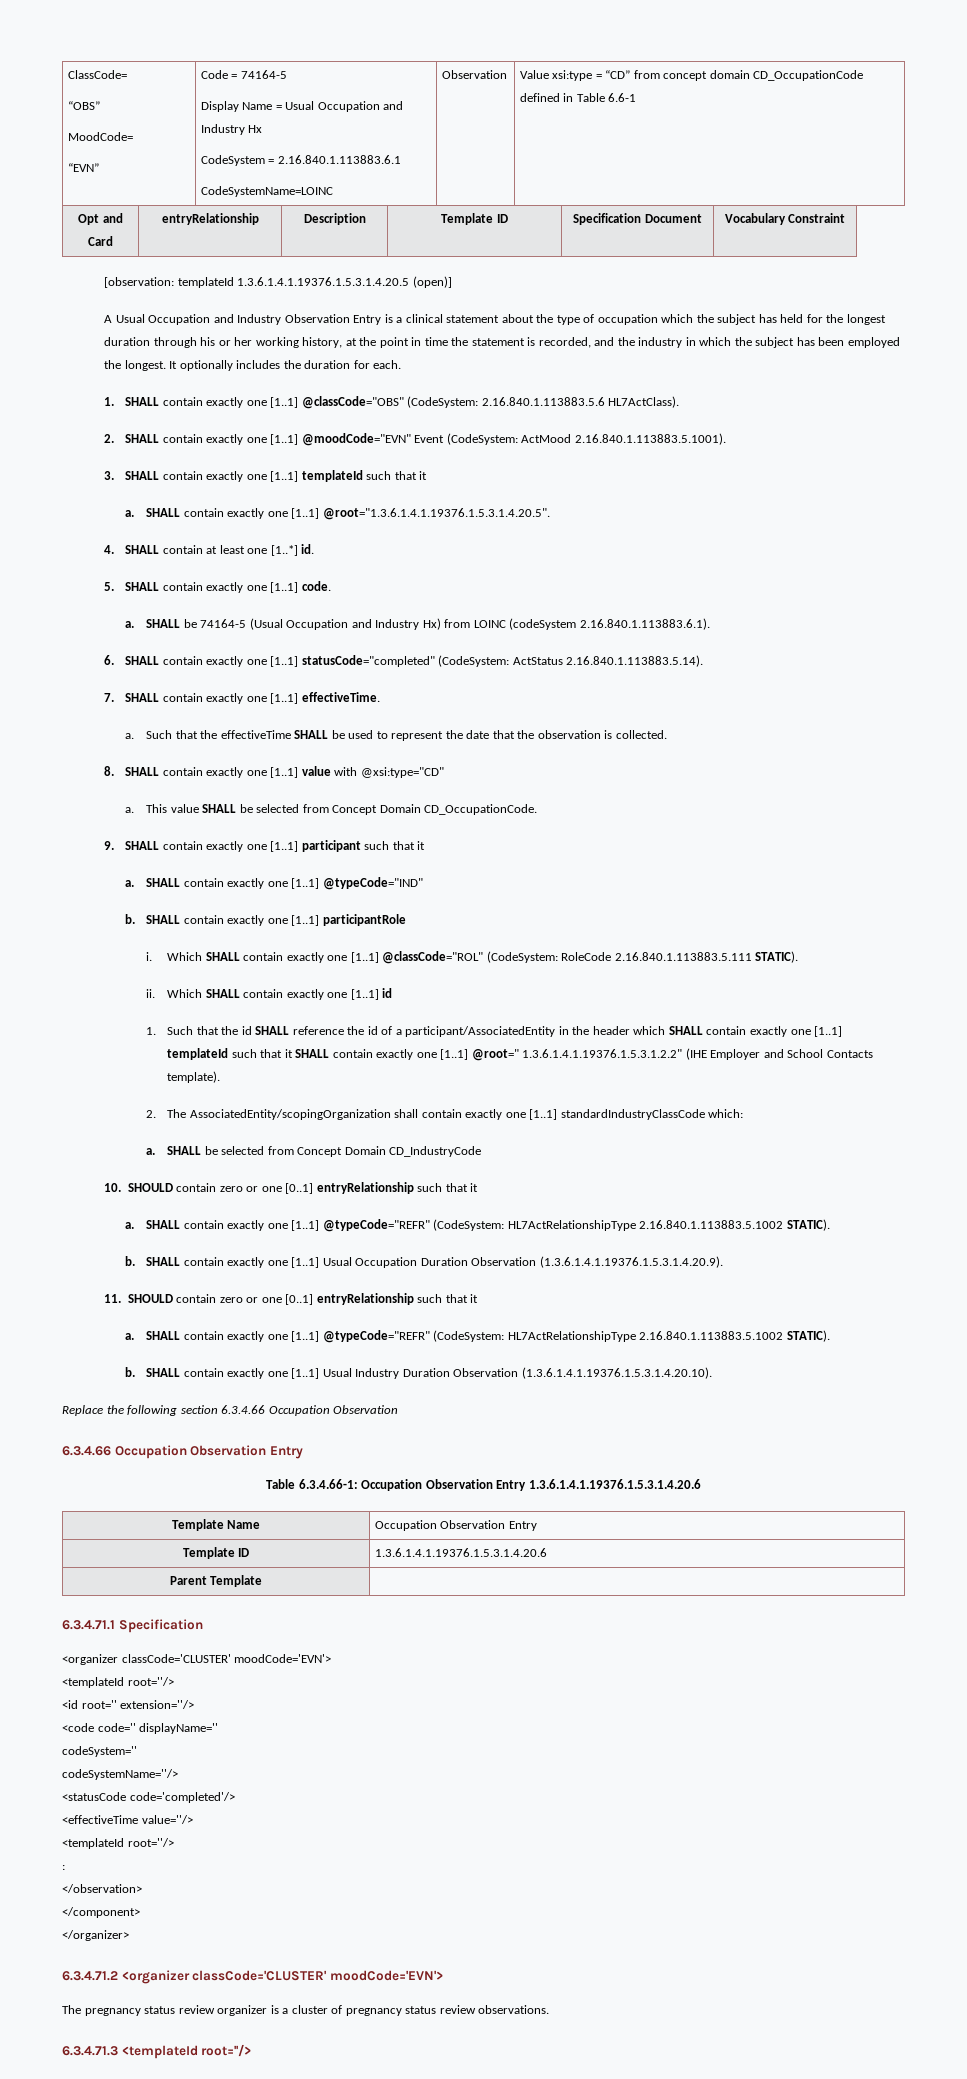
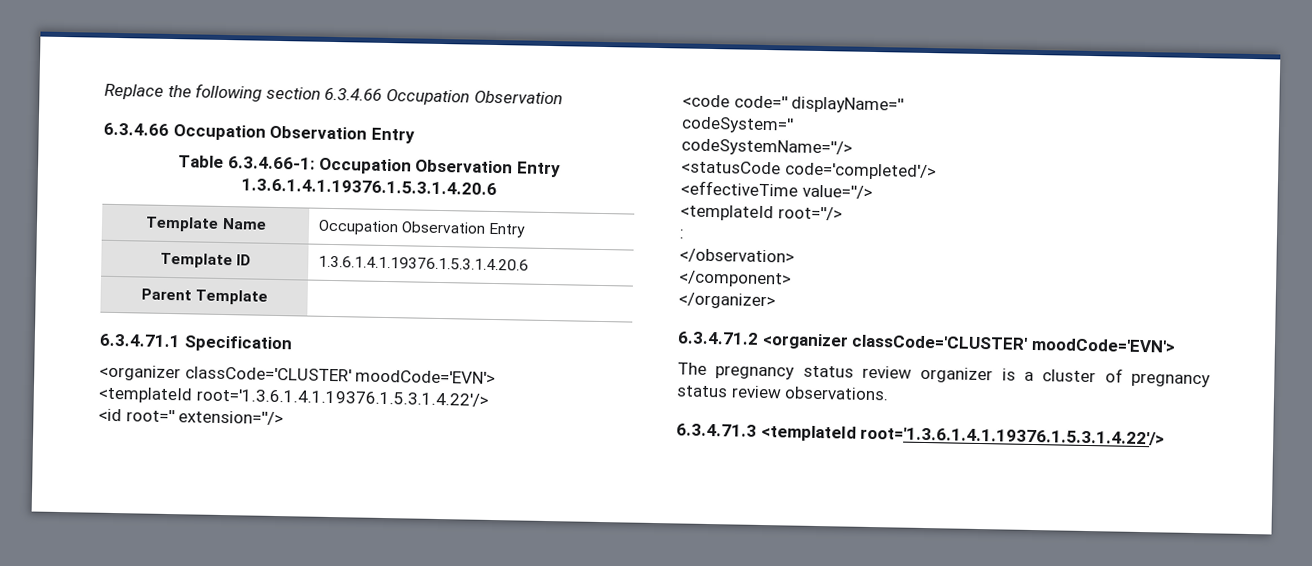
- ClassCode=
- “OBS”
- MoodCode=
- “EVN” | Code = 74164-5
- Display Name = Usual Occupation and Industry Hx
- CodeSystem = 2.16.840.1.113883.6.1
- CodeSystemName=LOINC | Observation | Value xsi:type = “CD” from concept domain CD_OccupationCode defined in Table 6.6-1
- Opt and Card | entryRelationship | Description | Template ID | Specification Document | Vocabulary Constraint
- [observation: templateId 1.3.6.1.4.1.19376.1.5.3.1.4.20.5 (open)]
- A Usual Occupation and Industry Observation Entry is a clinical statement about the type of occupation which the subject has held for the longest duration through his or her working history, at the point in time the statement is recorded, and the industry in which the subject has been employed the longest. It optionally includes the duration for each.
- 1. SHALL contain exactly one [1..1] @classCode="OBS" (CodeSystem: 2.16.840.1.113883.5.6 HL7ActClass).
- 2. SHALL contain exactly one [1..1] @moodCode="EVN" Event (CodeSystem: ActMood 2.16.840.1.113883.5.1001).
- 3. SHALL contain exactly one [1..1] templateId such that it
- a. SHALL contain exactly one [1..1] @root="1.3.6.1.4.1.19376.1.5.3.1.4.20.5".
- 4. SHALL contain at least one [1..*] id.
- 5. SHALL contain exactly one [1..1] code.
- a. SHALL be 74164-5 (Usual Occupation and Industry Hx) from LOINC (codeSystem 2.16.840.1.113883.6.1).
- 6. SHALL contain exactly one [1..1] statusCode="completed" (CodeSystem: ActStatus 2.16.840.1.113883.5.14).
- 7. SHALL contain exactly one [1..1] effectiveTime.
- a. Such that the effectiveTime SHALL be used to represent the date that the observation is collected.
- 8. SHALL contain exactly one [1..1] value with @xsi:type="CD"
- a. This value SHALL be selected from Concept Domain CD_OccupationCode.
- 9. SHALL contain exactly one [1..1] participant such that it
- a. SHALL contain exactly one [1..1] @typeCode="IND"
- b. SHALL contain exactly one [1..1] participantRole
- i. Which SHALL contain exactly one [1..1] @classCode="ROL" (CodeSystem: RoleCode 2.16.840.1.113883.5.111 STATIC).
- ii. Which SHALL contain exactly one [1..1] id
- 1. Such that the id SHALL reference the id of a participant/AssociatedEntity in the header which SHALL contain exactly one [1..1] templateId such that it SHALL contain exactly one [1..1] @root=" 1.3.6.1.4.1.19376.1.5.3.1.2.2" (IHE Employer and School Contacts template).
- 2. The AssociatedEntity/scopingOrganization shall contain exactly one [1..1] standardIndustryClassCode which:
- a. SHALL be selected from Concept Domain CD_IndustryCode
- 10. SHOULD contain zero or one [0..1] entryRelationship such that it
- a. SHALL contain exactly one [1..1] @typeCode="REFR" (CodeSystem: HL7ActRelationshipType 2.16.840.1.113883.5.1002 STATIC).
- b. SHALL contain exactly one [1..1] Usual Occupation Duration Observation (1.3.6.1.4.1.19376.1.5.3.1.4.20.9).
- 11. SHOULD contain zero or one [0..1] entryRelationship such that it
- a. SHALL contain exactly one [1..1] @typeCode="REFR" (CodeSystem: HL7ActRelationshipType 2.16.840.1.113883.5.1002 STATIC).
- b. SHALL contain exactly one [1..1] Usual Industry Duration Observation (1.3.6.1.4.1.19376.1.5.3.1.4.20.10).
  6.3.4.71.1 Specification
  <organizer classCode='CLUSTER' moodCode='EVN'>
- <templateId root=''/>
+ <templateId root='1.3.6.1.4.1.19376.1.5.3.1.4.22'/>
- 6.3.4.71.3 <templateId root=''/>
+ 6.3.4.71.3 <templateId root='1.3.6.1.4.1.19376.1.5.3.1.4.22'/>

